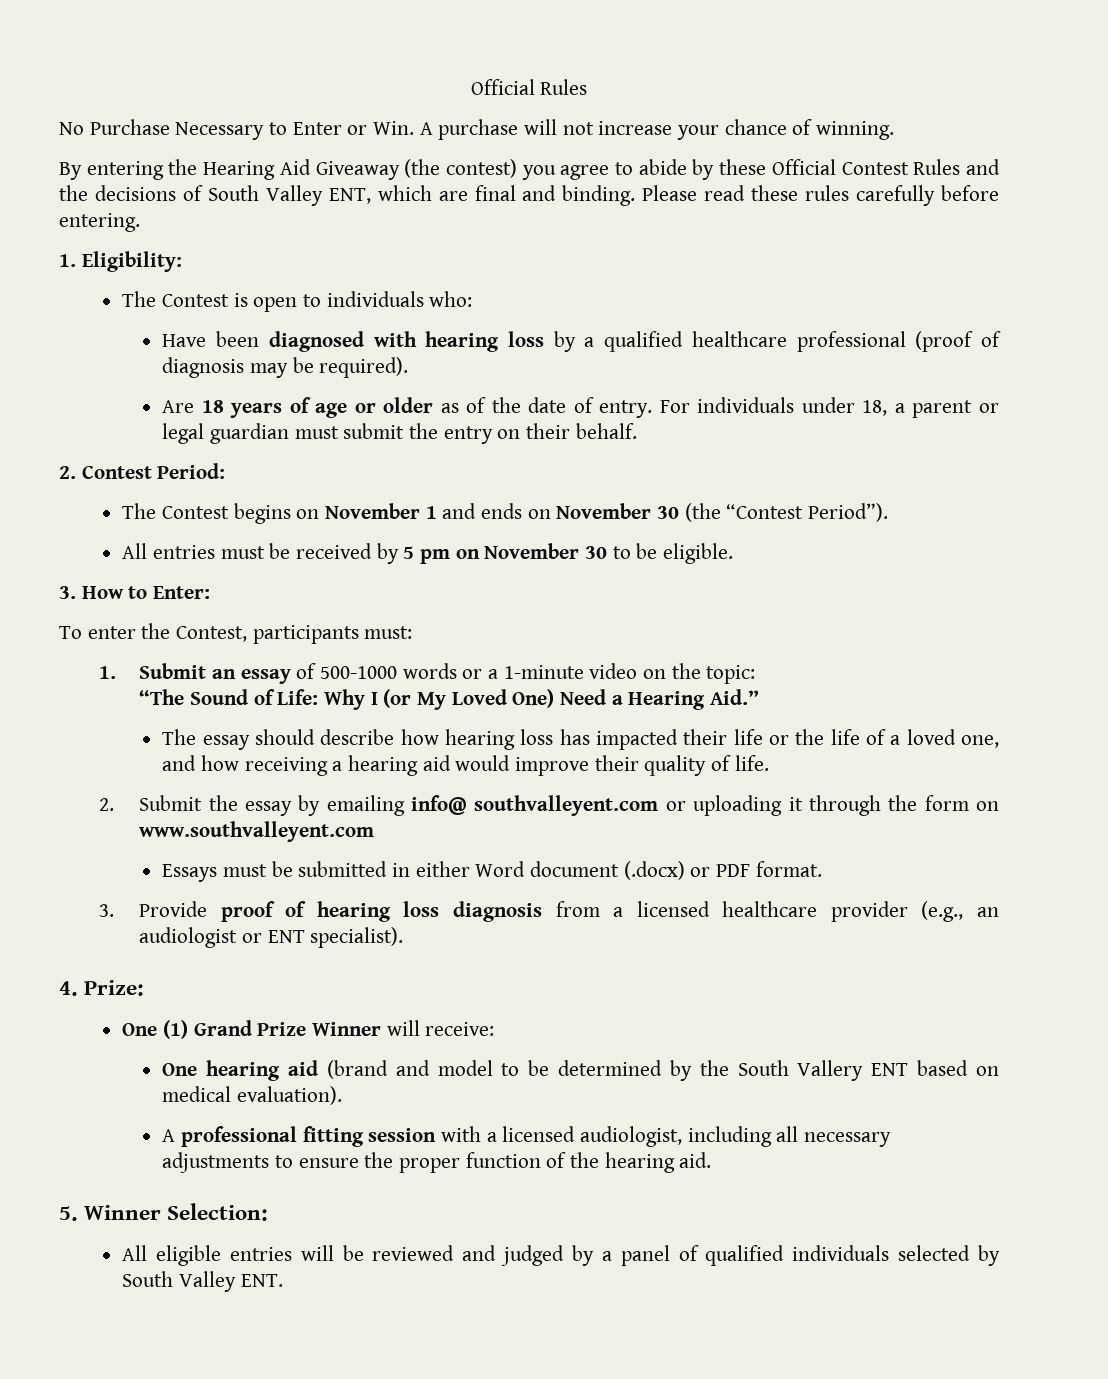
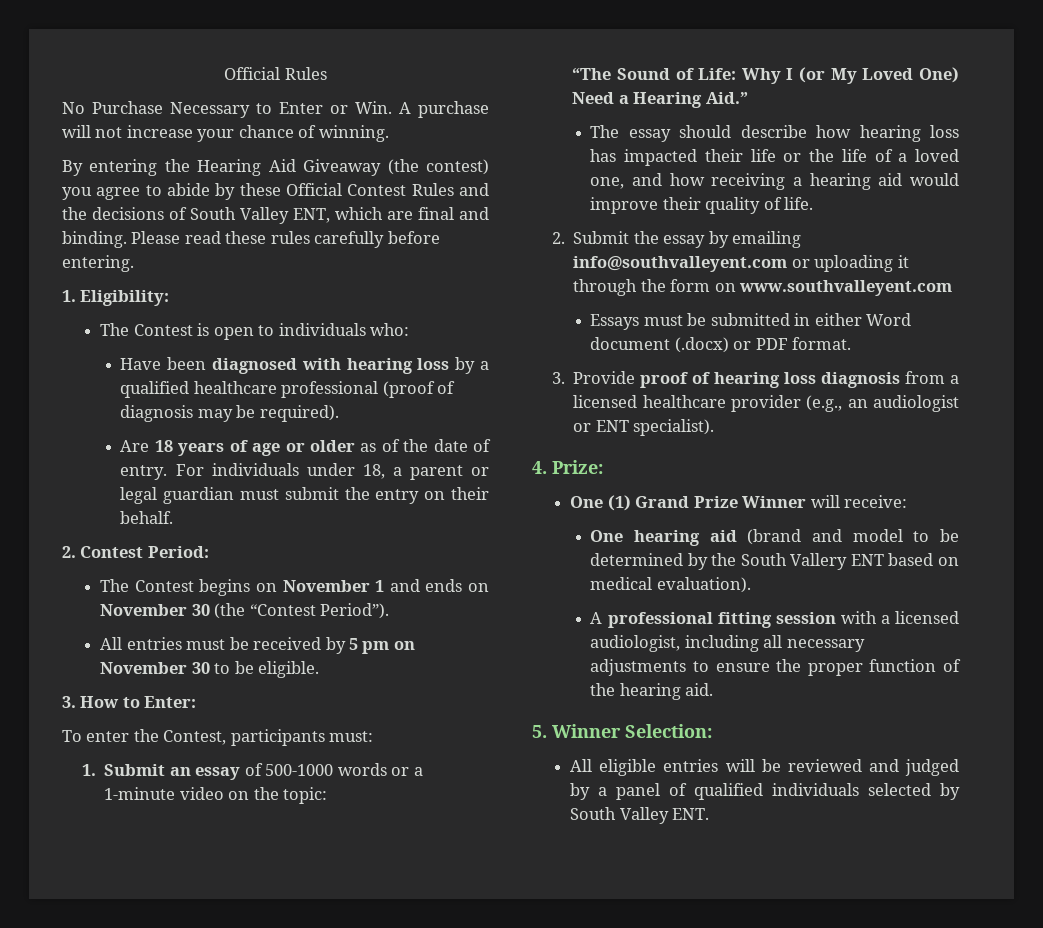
- 2. Submit the essay by emailing info@ southvalleyent.com or uploading it through the form on www.southvalleyent.com
+ 2. Submit the essay by emailing info@southvalleyent.com or uploading it through the form on www.southvalleyent.com

